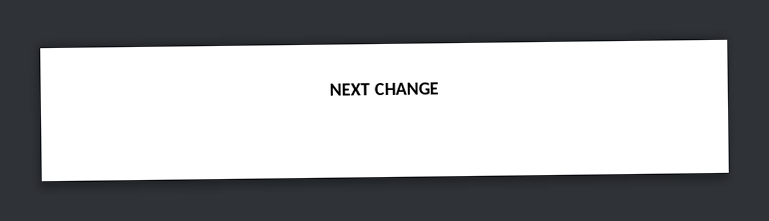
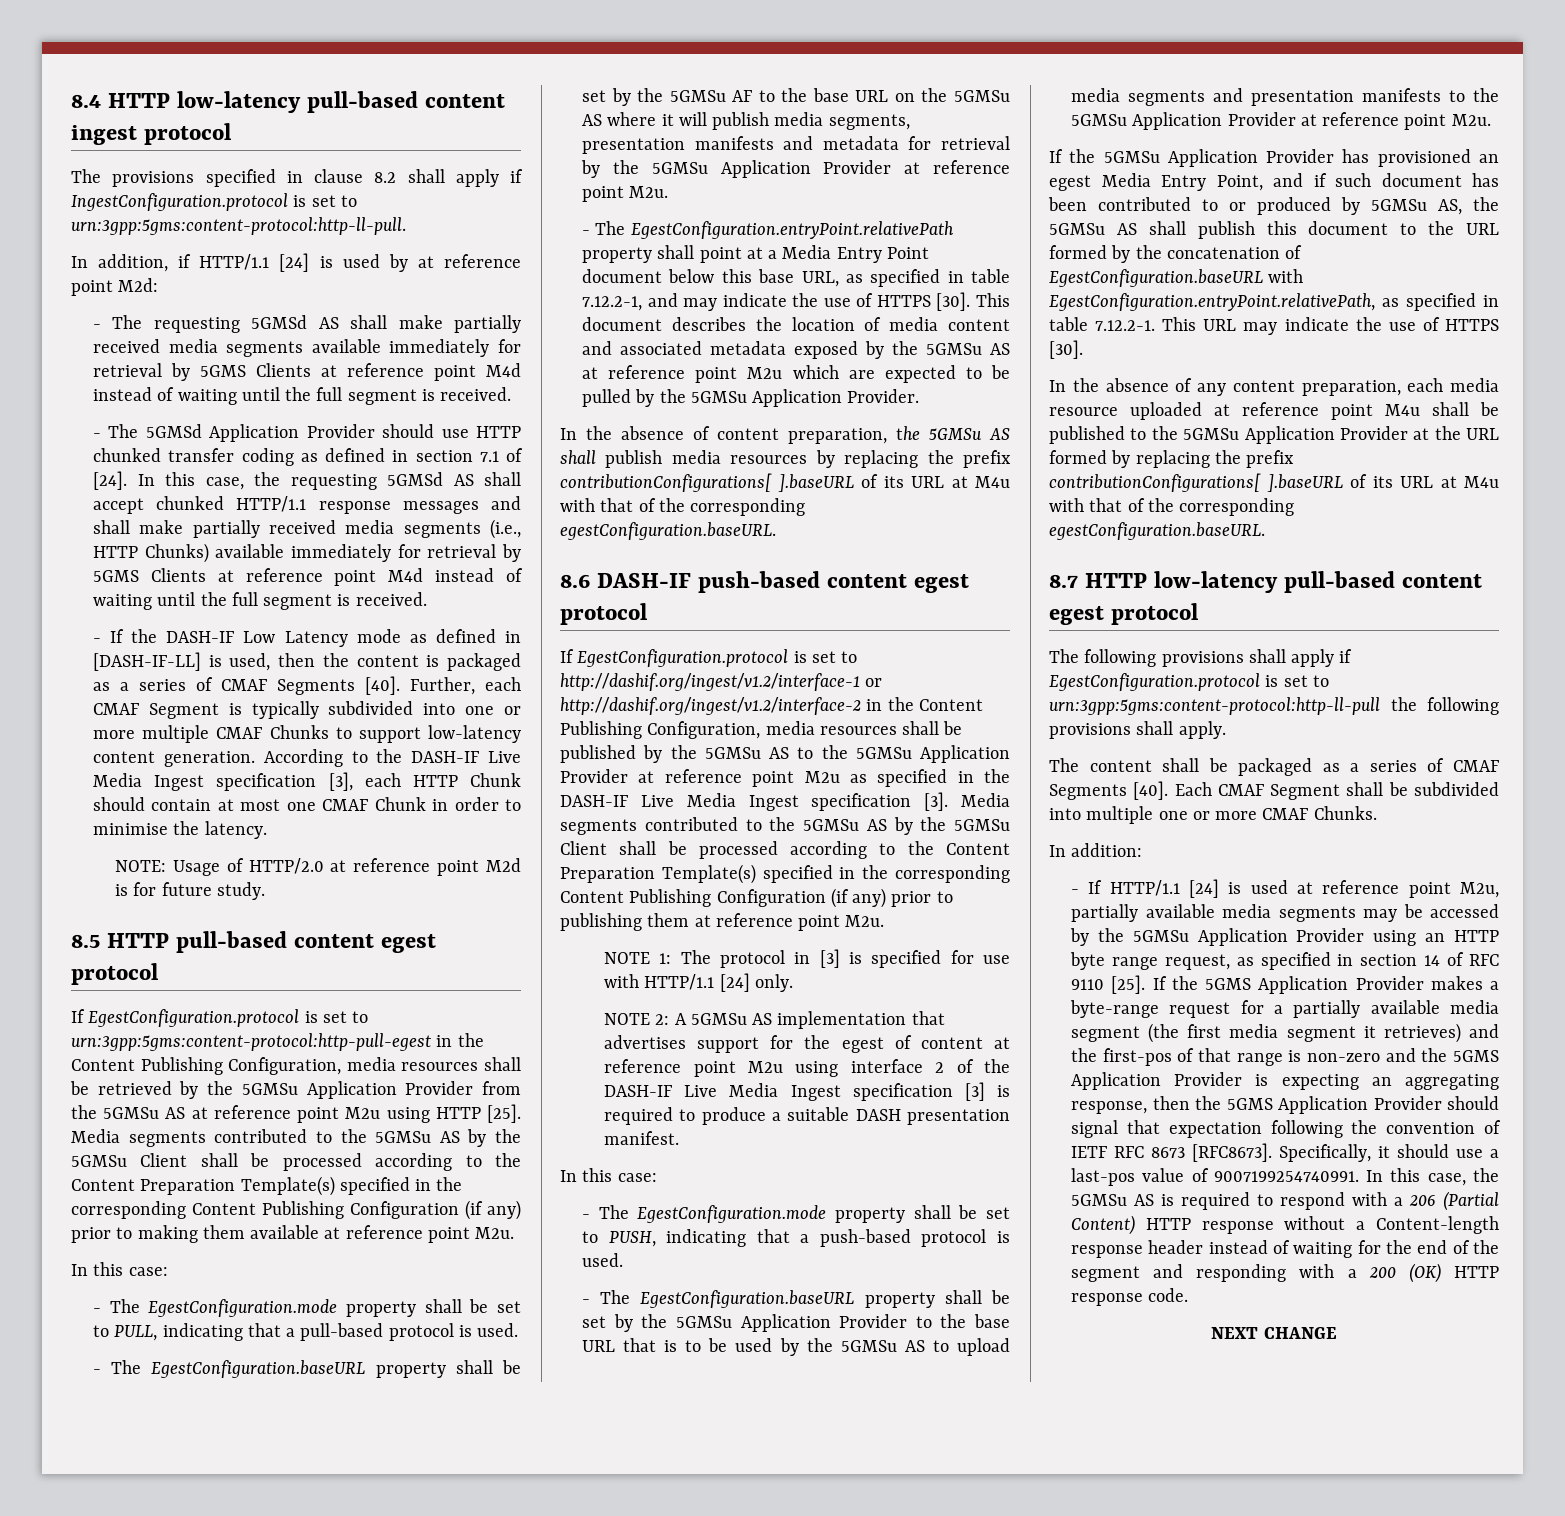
+ 8.4 HTTP low-latency pull-based content ingest protocol
+ The provisions specified in clause 8.2 shall apply if IngestConfiguration.protocol is set to urn:3gpp:5gms:content-protocol:http-ll-pull.
+ In addition, if HTTP/1.1 [24] is used by at reference point M2d:
+ - The requesting 5GMSd AS shall make partially received media segments available immediately for retrieval by 5GMS Clients at reference point M4d instead of waiting until the full segment is received.
+ - The 5GMSd Application Provider should use HTTP chunked transfer coding as defined in section 7.1 of [24]. In this case, the requesting 5GMSd AS shall accept chunked HTTP/1.1 response messages and shall make partially received media segments (i.e., HTTP Chunks) available immediately for retrieval by 5GMS Clients at reference point M4d instead of waiting until the full segment is received.
+ - If the DASH-IF Low Latency mode as defined in [DASH-IF-LL] is used, then the content is packaged as a series of CMAF Segments [40]. Further, each CMAF Segment is typically subdivided into one or more multiple CMAF Chunks to support low-latency content generation. According to the DASH-IF Live Media Ingest specification [3], each HTTP Chunk should contain at most one CMAF Chunk in order to minimise the latency.
+ NOTE: Usage of HTTP/2.0 at reference point M2d is for future study.
+ 8.5 HTTP pull-based content egest protocol
+ If EgestConfiguration.protocol is set to urn:3gpp:5gms:content-protocol:http-pull-egest in the Content Publishing Configuration, media resources shall be retrieved by the 5GMSu Application Provider from the 5GMSu AS at reference point M2u using HTTP [25]. Media segments contributed to the 5GMSu AS by the 5GMSu Client shall be processed according to the Content Preparation Template(s) specified in the corresponding Content Publishing Configuration (if any) prior to making them available at reference point M2u.
+ In this case:
+ - The EgestConfiguration.mode property shall be set to PULL, indicating that a pull-based protocol is used.
+ - The EgestConfiguration.baseURL property shall be set by the 5GMSu AF to the base URL on the 5GMSu AS where it will publish media segments, presentation manifests and metadata for retrieval by the 5GMSu Application Provider at reference point M2u.
+ - The EgestConfiguration.entryPoint.relativePath property shall point at a Media Entry Point document below this base URL, as specified in table 7.12.2-1, and may indicate the use of HTTPS [30]. This document describes the location of media content and associated metadata exposed by the 5GMSu AS at reference point M2u which are expected to be pulled by the 5GMSu Application Provider.
+ In the absence of content preparation, the 5GMSu AS shall publish media resources by replacing the prefix contributionConfigurations[ ].baseURL of its URL at M4u with that of the corresponding egestConfiguration.baseURL.
+ 8.6 DASH-IF push-based content egest protocol
+ If EgestConfiguration.protocol is set to http://dashif.org/ingest/v1.2/interface-1 or http://dashif.org/ingest/v1.2/interface-2 in the Content Publishing Configuration, media resources shall be published by the 5GMSu AS to the 5GMSu Application Provider at reference point M2u as specified in the DASH-IF Live Media Ingest specification [3]. Media segments contributed to the 5GMSu AS by the 5GMSu Client shall be processed according to the Content Preparation Template(s) specified in the corresponding Content Publishing Configuration (if any) prior to publishing them at reference point M2u.
+ NOTE 1: The protocol in [3] is specified for use with HTTP/1.1 [24] only.
+ NOTE 2: A 5GMSu AS implementation that advertises support for the egest of content at reference point M2u using interface 2 of the DASH-IF Live Media Ingest specification [3] is required to produce a suitable DASH presentation manifest.
+ In this case:
+ - The EgestConfiguration.mode property shall be set to PUSH, indicating that a push-based protocol is used.
+ - The EgestConfiguration.baseURL property shall be set by the 5GMSu Application Provider to the base URL that is to be used by the 5GMSu AS to upload media segments and presentation manifests to the 5GMSu Application Provider at reference point M2u.
+ If the 5GMSu Application Provider has provisioned an egest Media Entry Point, and if such document has been contributed to or produced by 5GMSu AS, the 5GMSu AS shall publish this document to the URL formed by the concatenation of EgestConfiguration.baseURL with EgestConfiguration.entryPoint.relativePath, as specified in table 7.12.2-1. This URL may indicate the use of HTTPS [30].
+ In the absence of any content preparation, each media resource uploaded at reference point M4u shall be published to the 5GMSu Application Provider at the URL formed by replacing the prefix contributionConfigurations[ ].baseURL of its URL at M4u with that of the corresponding egestConfiguration.baseURL.
+ 8.7 HTTP low-latency pull-based content egest protocol
+ The following provisions shall apply if EgestConfiguration.protocol is set to urn:3gpp:5gms:content-protocol:http-ll-pull the following provisions shall apply.
+ The content shall be packaged as a series of CMAF Segments [40]. Each CMAF Segment shall be subdivided into multiple one or more CMAF Chunks.
+ In addition:
+ - If HTTP/1.1 [24] is used at reference point M2u, partially available media segments may be accessed by the 5GMSu Application Provider using an HTTP byte range request, as specified in section 14 of RFC 9110 [25]. If the 5GMS Application Provider makes a byte-range request for a partially available media segment (the first media segment it retrieves) and the first-pos of that range is non-zero and the 5GMS Application Provider is expecting an aggregating response, then the 5GMS Application Provider should signal that expectation following the convention of IETF RFC 8673 [RFC8673]. Specifically, it should use a last-pos value of 9007199254740991. In this case, the 5GMSu AS is required to respond with a 206 (Partial Content) HTTP response without a Content-length response header instead of waiting for the end of the segment and responding with a 200 (OK) HTTP response code.

